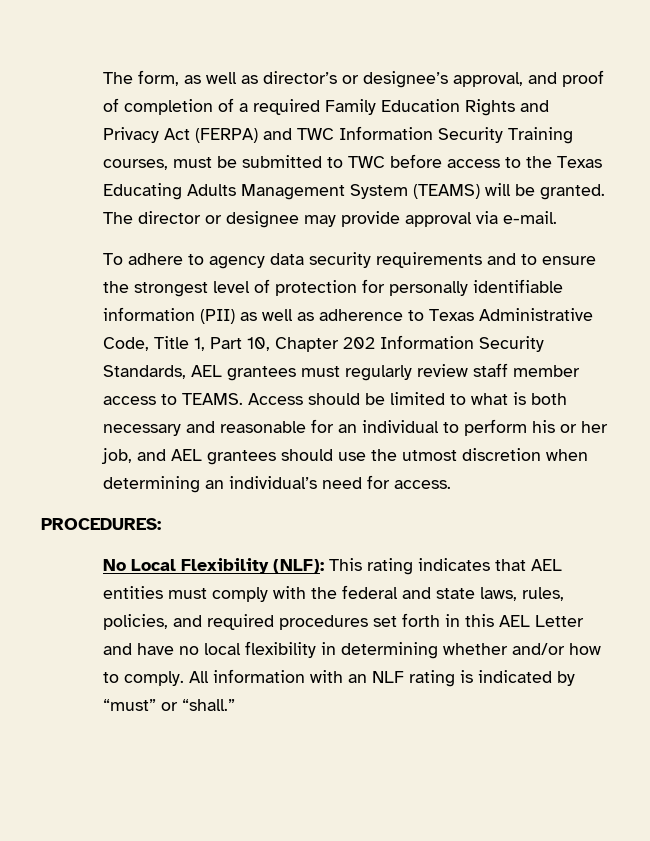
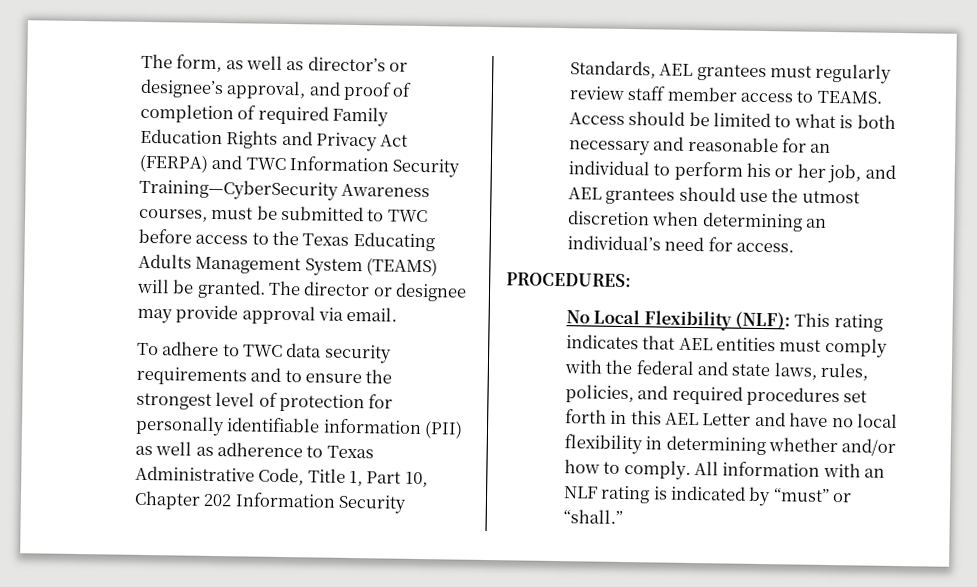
- The form, as well as director’s or designee’s approval, and proof of completion of a required Family Education Rights and Privacy Act (FERPA) and TWC Information Security Training courses, must be submitted to TWC before access to the Texas Educating Adults Management System (TEAMS) will be granted.
+ The form, as well as director’s or designee’s approval, and proof of completion of required Family Education Rights and Privacy Act (FERPA) and TWC Information Security Training—CyberSecurity Awareness courses, must be submitted to TWC before access to the Texas Educating Adults Management System (TEAMS) will be granted.
- The director or designee may provide approval via e-mail.
+ The director or designee may provide approval via email.
- To adhere to agency data security requirements and to ensure the strongest level of protection for personally identifiable information (PII) as well as adherence to Texas Administrative Code, Title 1, Part 10, Chapter 202 Information Security Standards, AEL grantees must regularly review staff member access to TEAMS.
+ To adhere to TWC data security requirements and to ensure the strongest level of protection for personally identifiable information (PII) as well as adherence to Texas Administrative Code, Title 1, Part 10, Chapter 202 Information Security Standards, AEL grantees must regularly review staff member access to TEAMS.

